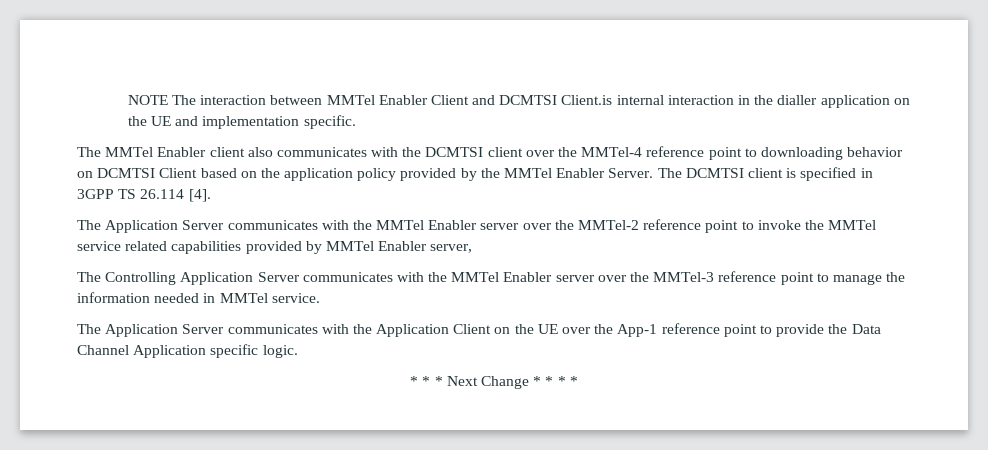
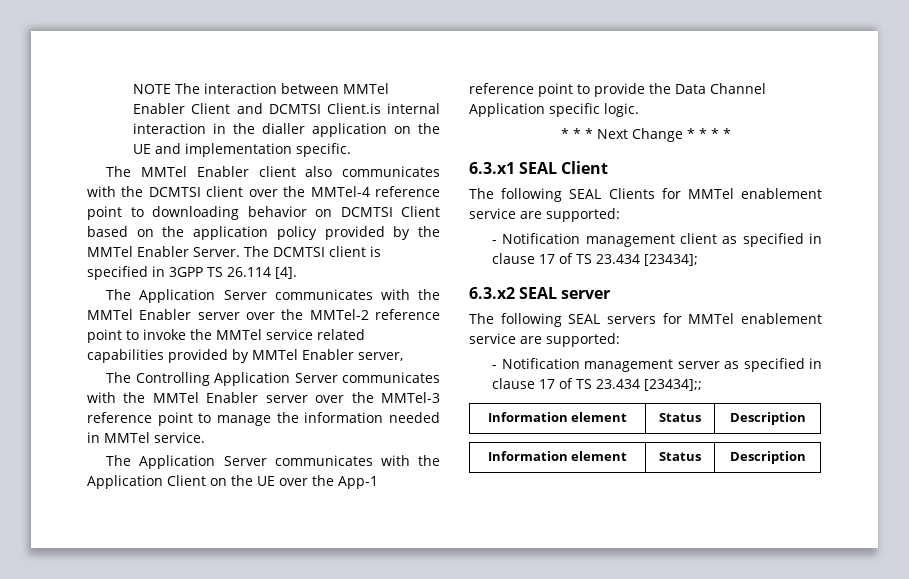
+ 6.3.x1 SEAL Client
+ The following SEAL Clients for MMTel enablement service are supported:
+ - Notification management client as specified in clause 17 of TS 23.434 [23434];
+ 6.3.x2 SEAL server
+ The following SEAL servers for MMTel enablement service are supported:
+ - Notification management server as specified in clause 17 of TS 23.434 [23434];;
+ Information element | Status | Description
+ Information element | Status | Description

